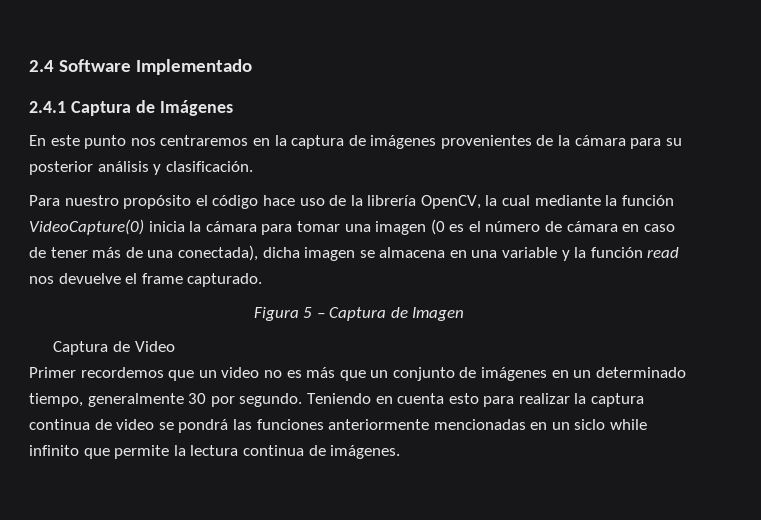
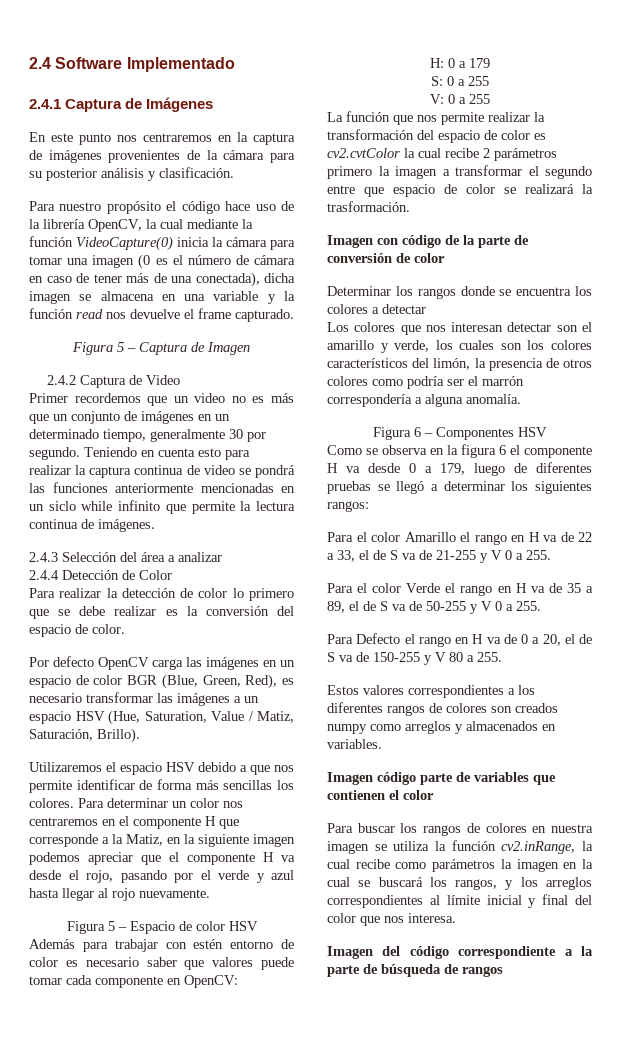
- Captura de Video
+ 2.4.2 Captura de Video
+ 2.4.3 Selección del área a analizar
+ 2.4.4 Detección de Color
+ Para realizar la detección de color lo primero que se debe realizar es la conversión del espacio de color.
+ Por defecto OpenCV carga las imágenes en un espacio de color BGR (Blue, Green, Red), es necesario transformar las imágenes a un espacio HSV (Hue, Saturation, Value / Matiz, Saturación, Brillo).
+ Utilizaremos el espacio HSV debido a que nos permite identificar de forma más sencillas los colores. Para determinar un color nos centraremos en el componente H que corresponde a la Matiz, en la siguiente imagen podemos apreciar que el componente H va desde el rojo, pasando por el verde y azul hasta llegar al rojo nuevamente.
+ Figura 5 – Espacio de color HSV
+ Además para trabajar con estén entorno de color es necesario saber que valores puede tomar cada componente en OpenCV:
+ H: 0 a 179
+ S: 0 a 255
+ V: 0 a 255
+ La función que nos permite realizar la transformación del espacio de color es cv2.cvtColor la cual recibe 2 parámetros primero la imagen a transformar el segundo entre que espacio de color se realizará la trasformación.
+ Imagen con código de la parte de conversión de color
+ Determinar los rangos donde se encuentra los colores a detectar
+ Los colores que nos interesan detectar son el amarillo y verde, los cuales son los colores característicos del limón, la presencia de otros colores como podría ser el marrón correspondería a alguna anomalía.
+ Figura 6 – Componentes HSV
+ Como se observa en la figura 6 el componente H va desde 0 a 179, luego de diferentes pruebas se llegó a determinar los siguientes rangos:
+ Para el color Amarillo el rango en H va de 22 a 33, el de S va de 21-255 y V 0 a 255.
+ Para el color Verde el rango en H va de 35 a 89, el de S va de 50-255 y V 0 a 255.
+ Para Defecto el rango en H va de 0 a 20, el de S va de 150-255 y V 80 a 255.
+ Estos valores correspondientes a los diferentes rangos de colores son creados numpy como arreglos y almacenados en variables.
+ Imagen código parte de variables que contienen el color
+ Para buscar los rangos de colores en nuestra imagen se utiliza la función cv2.inRange, la cual recibe como parámetros la imagen en la cual se buscará los rangos, y los arreglos correspondientes al límite inicial y final del color que nos interesa.
+ Imagen del código correspondiente a la parte de búsqueda de rangos

